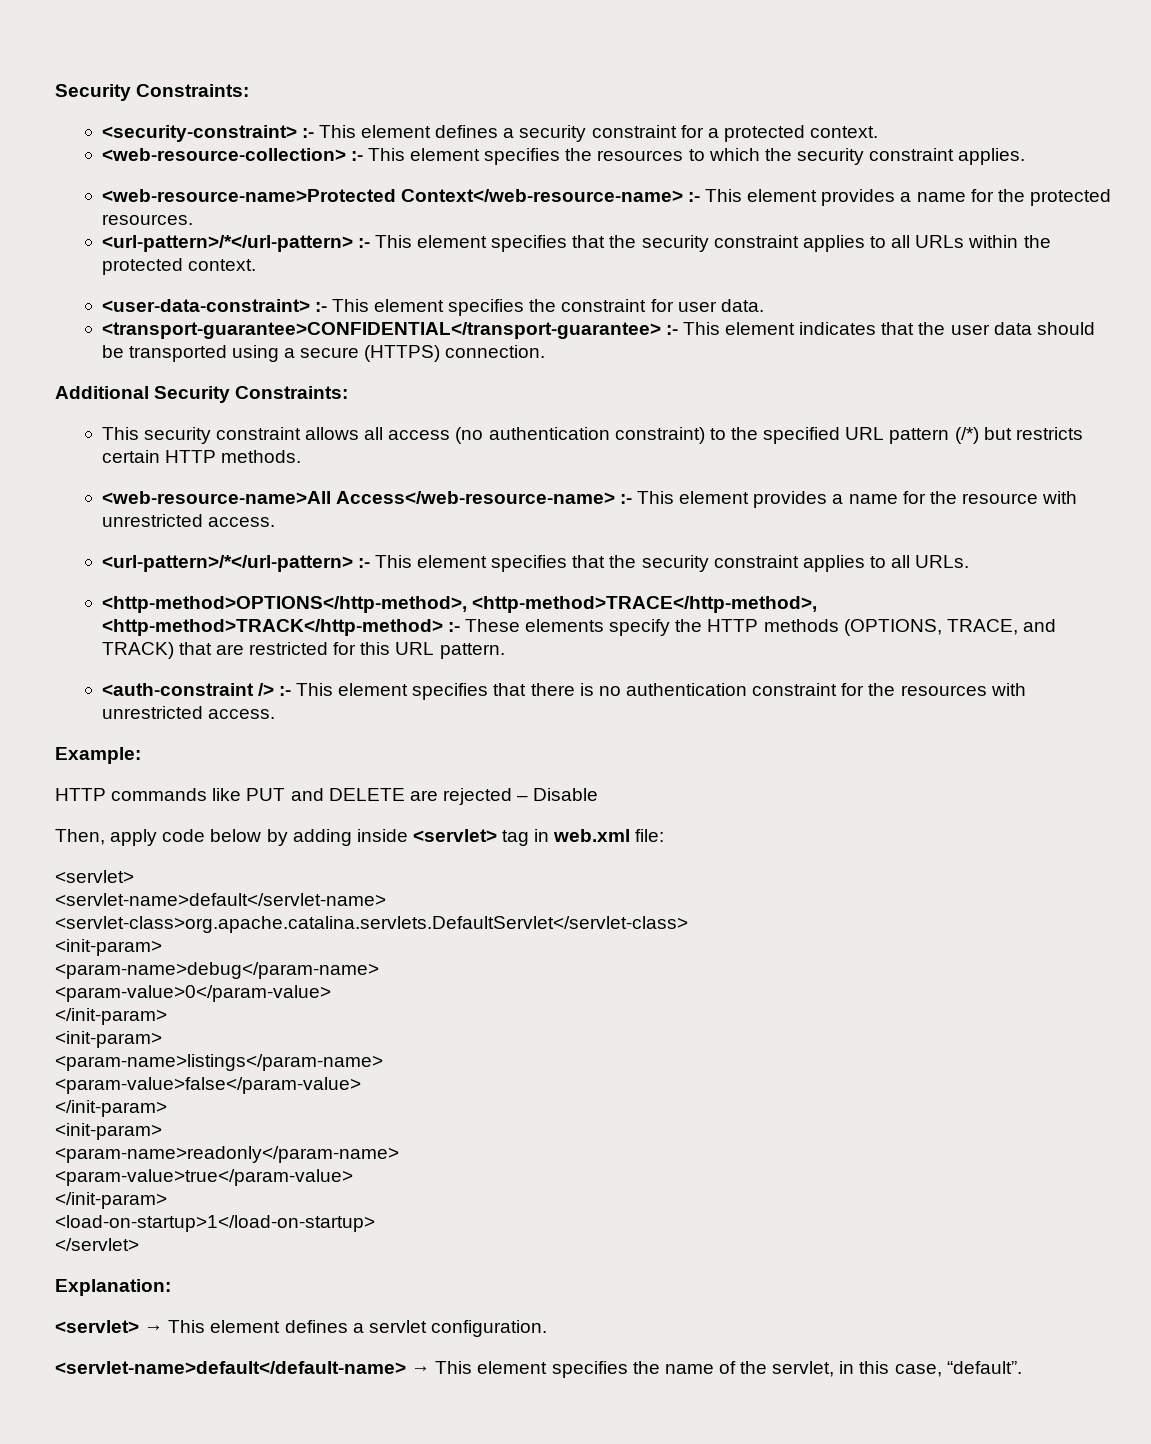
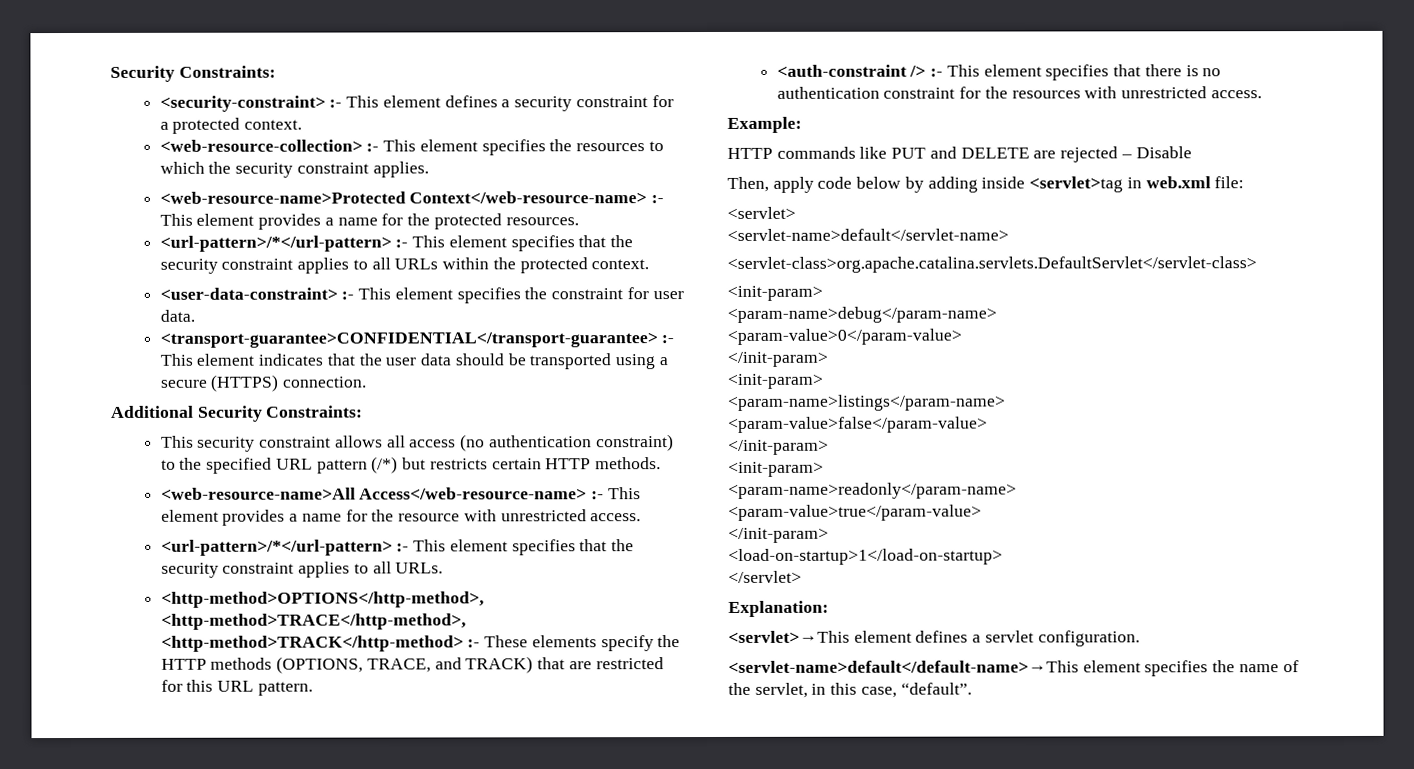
- Then, apply code below by adding inside <servlet> tag in web.xml file:
+ Then, apply code below by adding inside <servlet>tag in web.xml file:
- <servlet> → This element defines a servlet configuration.
+ <servlet>→This element defines a servlet configuration.
- <servlet-name>default</default-name> → This element specifies the name of the servlet, in this case, “default”.
+ <servlet-name>default</default-name>→This element specifies the name of the servlet, in this case, “default”.

